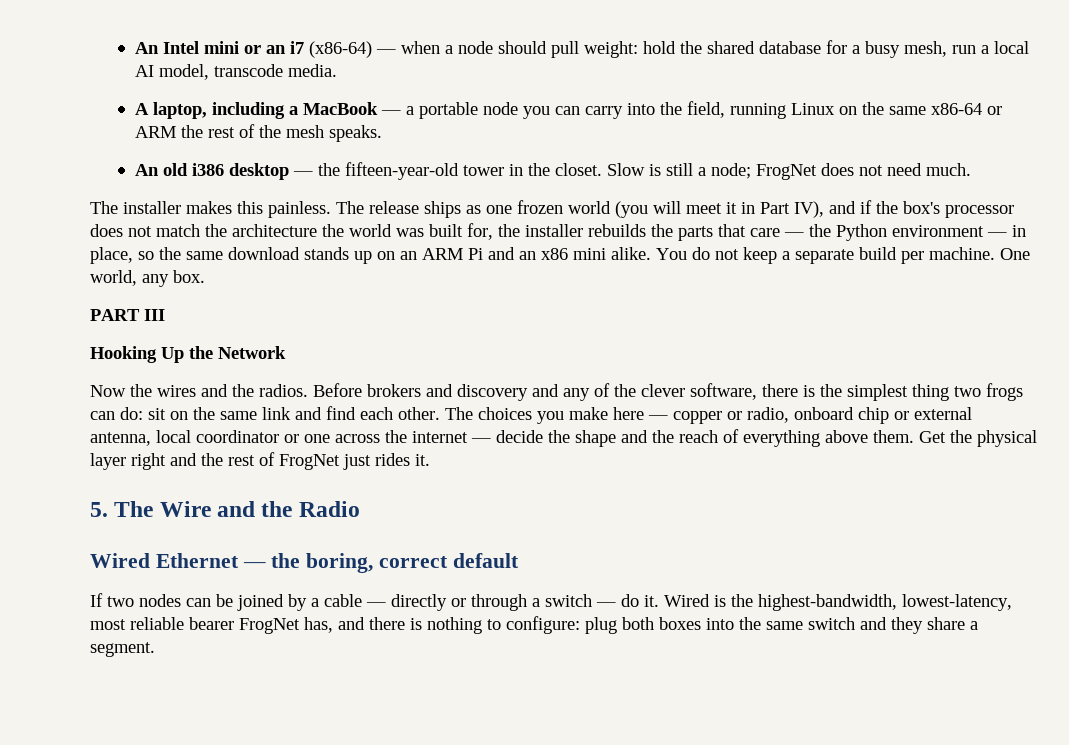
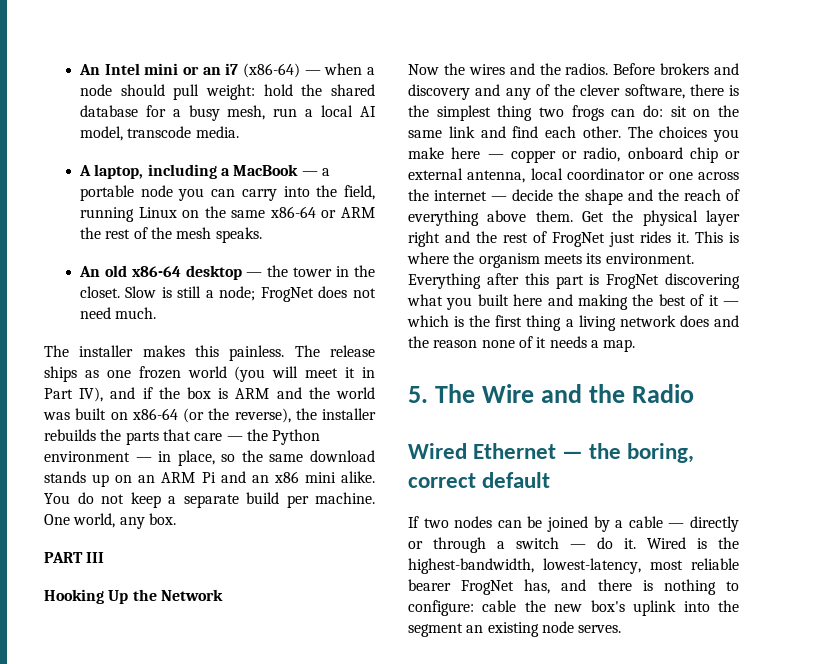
- An old i386 desktop — the fifteen-year-old tower in the closet.
+ An old x86-64 desktop — the tower in the closet.
- The release ships as one frozen world (you will meet it in Part IV), and if the box's processor does not match the architecture the world was built for, the installer rebuilds the parts that care — the Python environment — in place, so the same download stands up on an ARM Pi and an x86 mini alike.
+ The release ships as one frozen world (you will meet it in Part IV), and if the box is ARM and the world was built on x86-64 (or the reverse), the installer rebuilds the parts that care — the Python environment — in place, so the same download stands up on an ARM Pi and an x86 mini alike.
+ This is where the organism meets its environment. Everything after this part is FrogNet discovering what you built here and making the best of it — which is the first thing a living network does and the reason none of it needs a map.
- Wired is the highest-bandwidth, lowest-latency, most reliable bearer FrogNet has, and there is nothing to configure: plug both boxes into the same switch and they share a segment.
+ Wired is the highest-bandwidth, lowest-latency, most reliable bearer FrogNet has, and there is nothing to configure: cable the new box's uplink into the segment an existing node serves.

